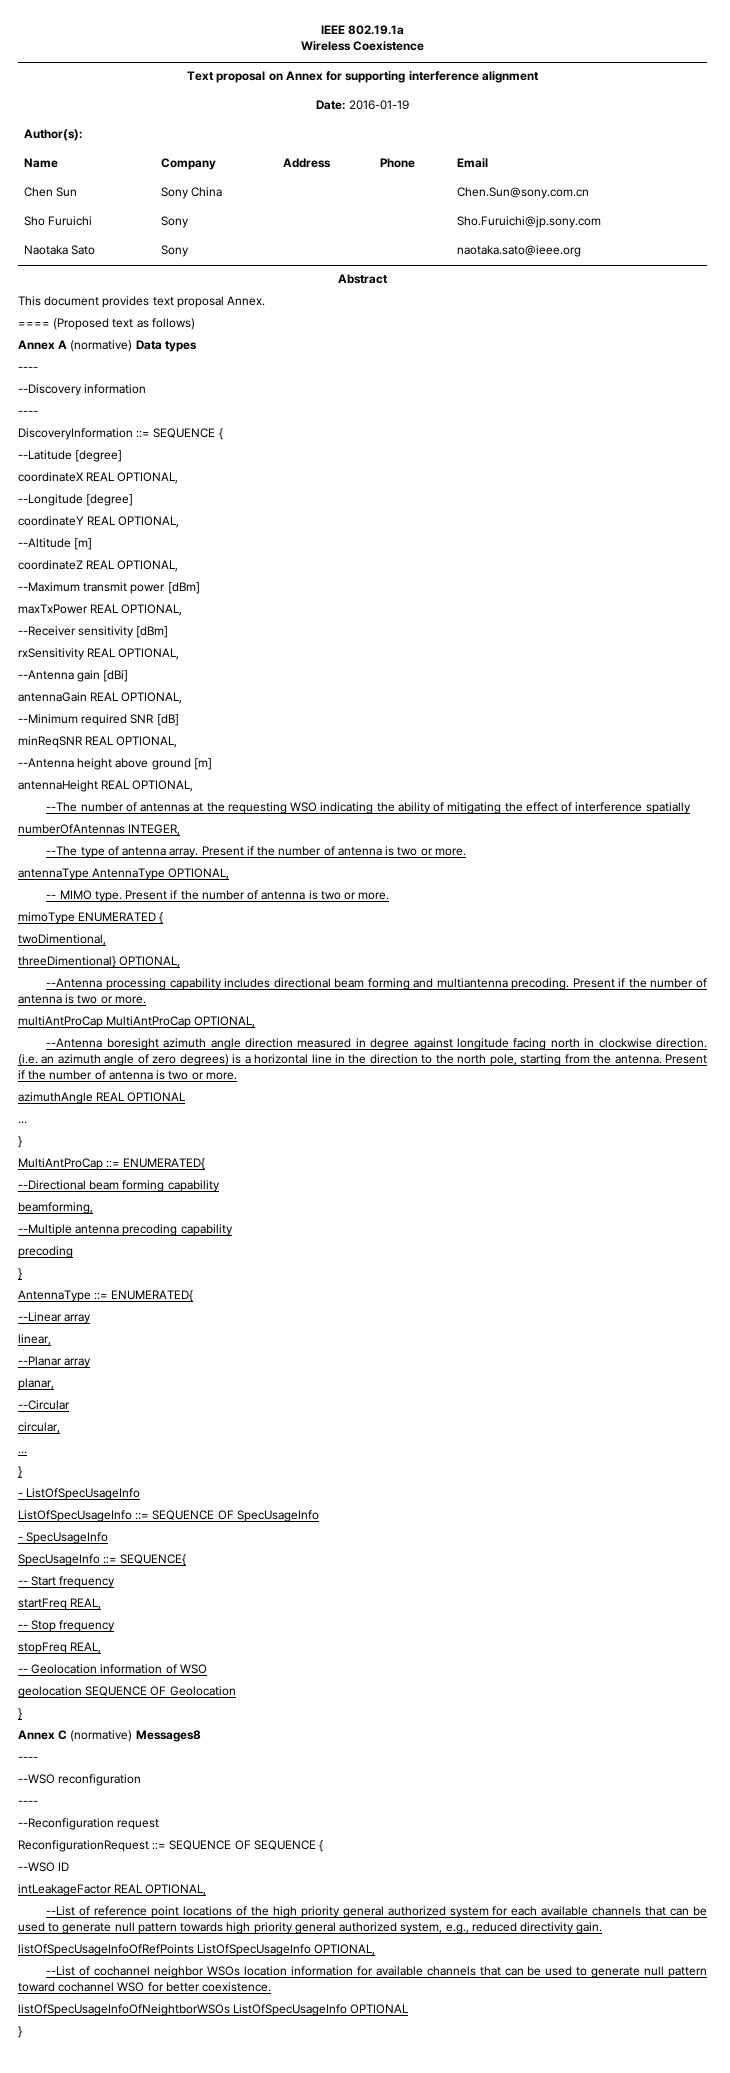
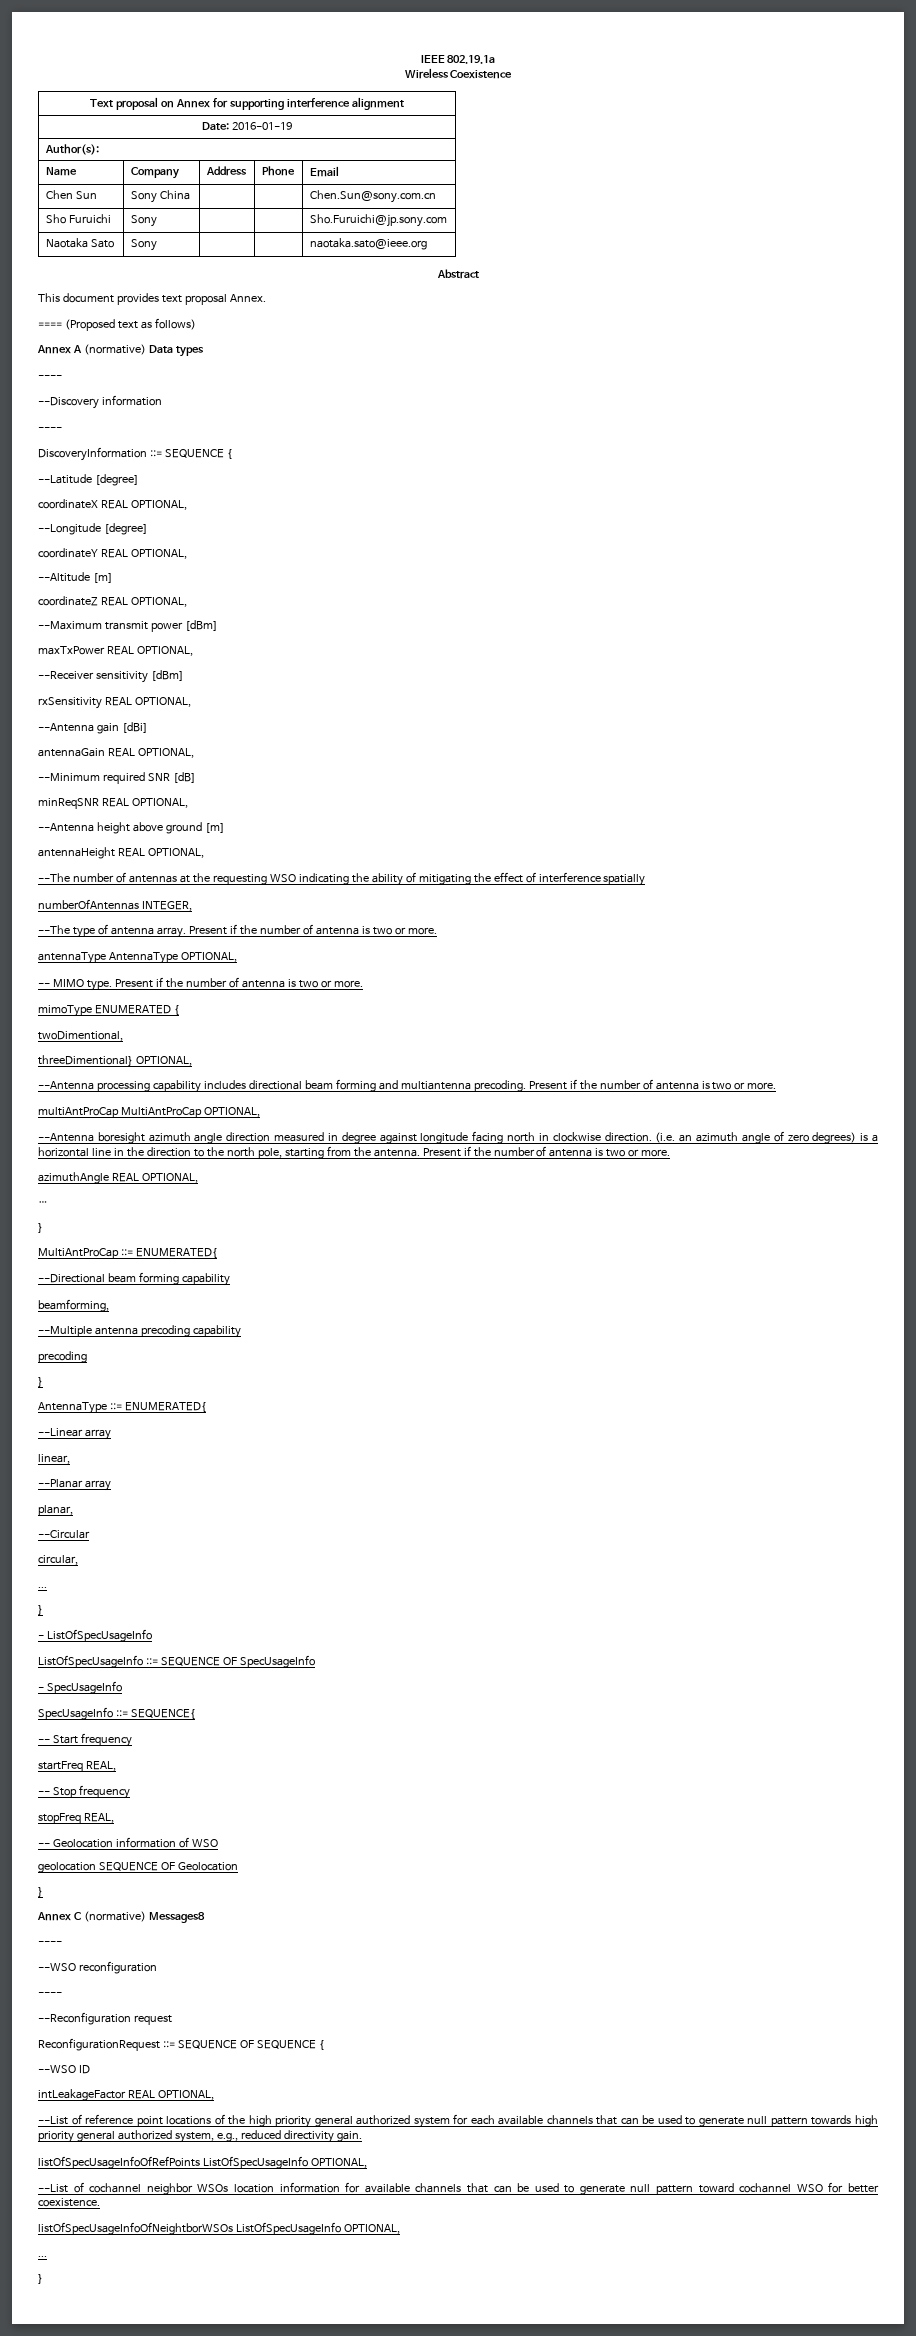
- azimuthAngle REAL OPTIONAL
+ azimuthAngle REAL OPTIONAL,
- listOfSpecUsageInfoOfNeightborWSOs ListOfSpecUsageInfo OPTIONAL
+ listOfSpecUsageInfoOfNeightborWSOs ListOfSpecUsageInfo OPTIONAL,
+ ...

